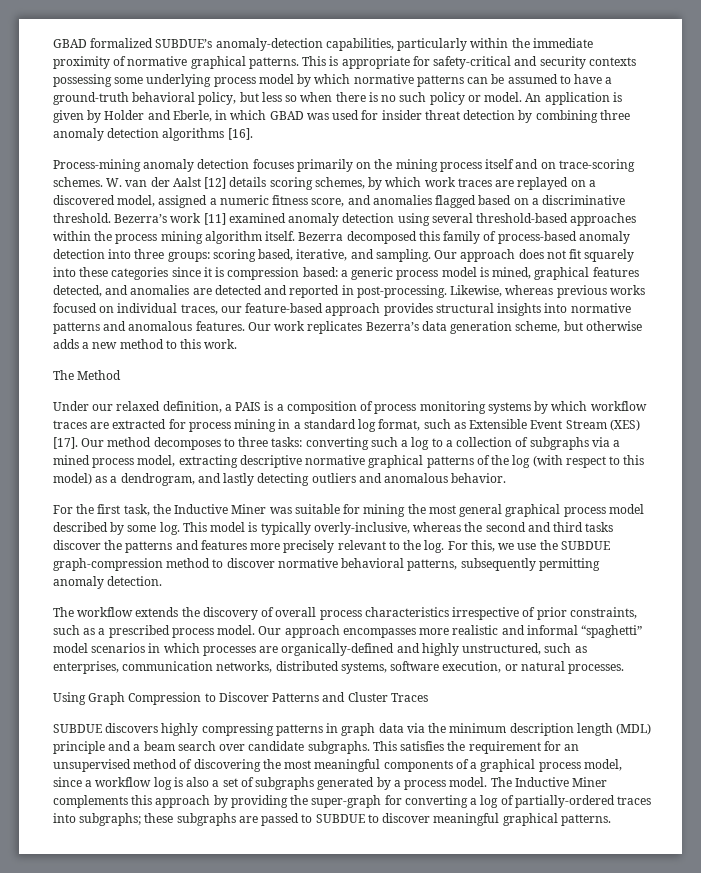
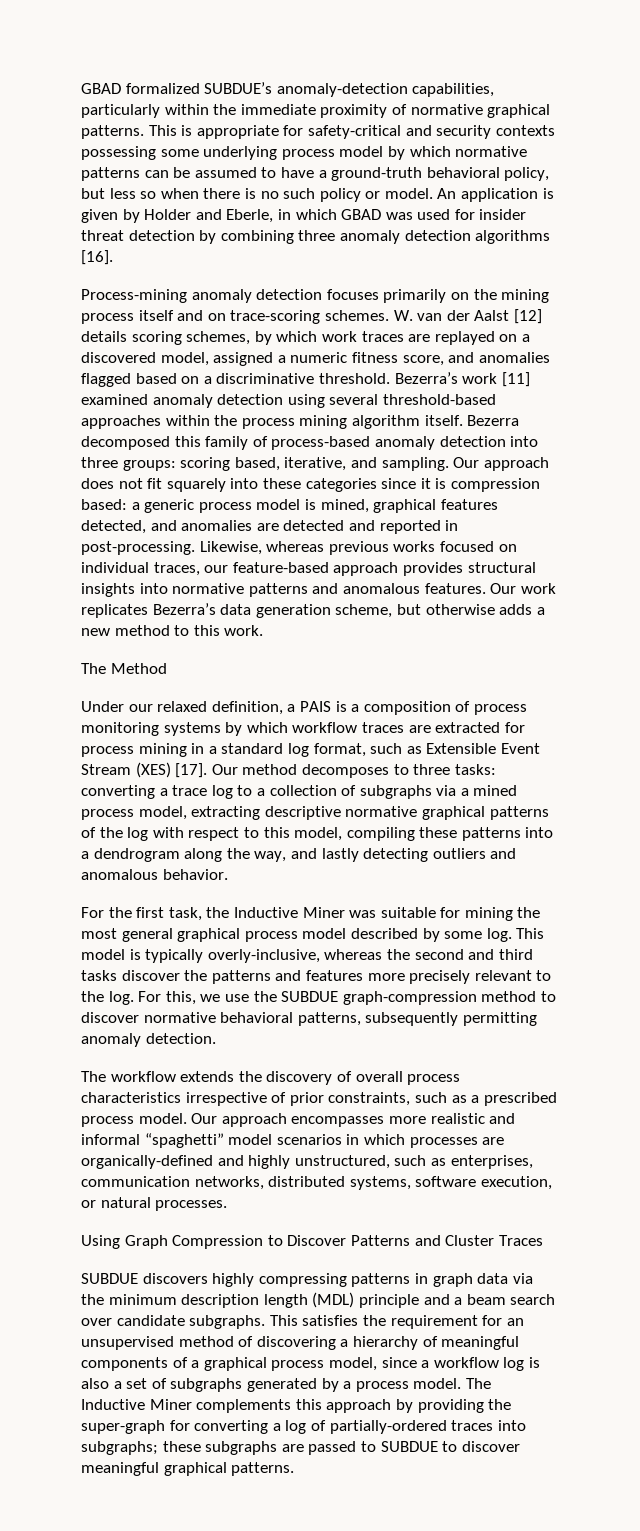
- Our method decomposes to three tasks: converting such a log to a collection of subgraphs via a mined process model, extracting descriptive normative graphical patterns of the log (with respect to this model) as a dendrogram, and lastly detecting outliers and anomalous behavior.
+ Our method decomposes to three tasks: converting a trace log to a collection of subgraphs via a mined process model, extracting descriptive normative graphical patterns of the log with respect to this model, compiling these patterns into a dendrogram along the way, and lastly detecting outliers and anomalous behavior.
- This satisfies the requirement for an unsupervised method of discovering the most meaningful components of a graphical process model, since a workflow log is also a set of subgraphs generated by a process model.
+ This satisfies the requirement for an unsupervised method of discovering a hierarchy of meaningful components of a graphical process model, since a workflow log is also a set of subgraphs generated by a process model.

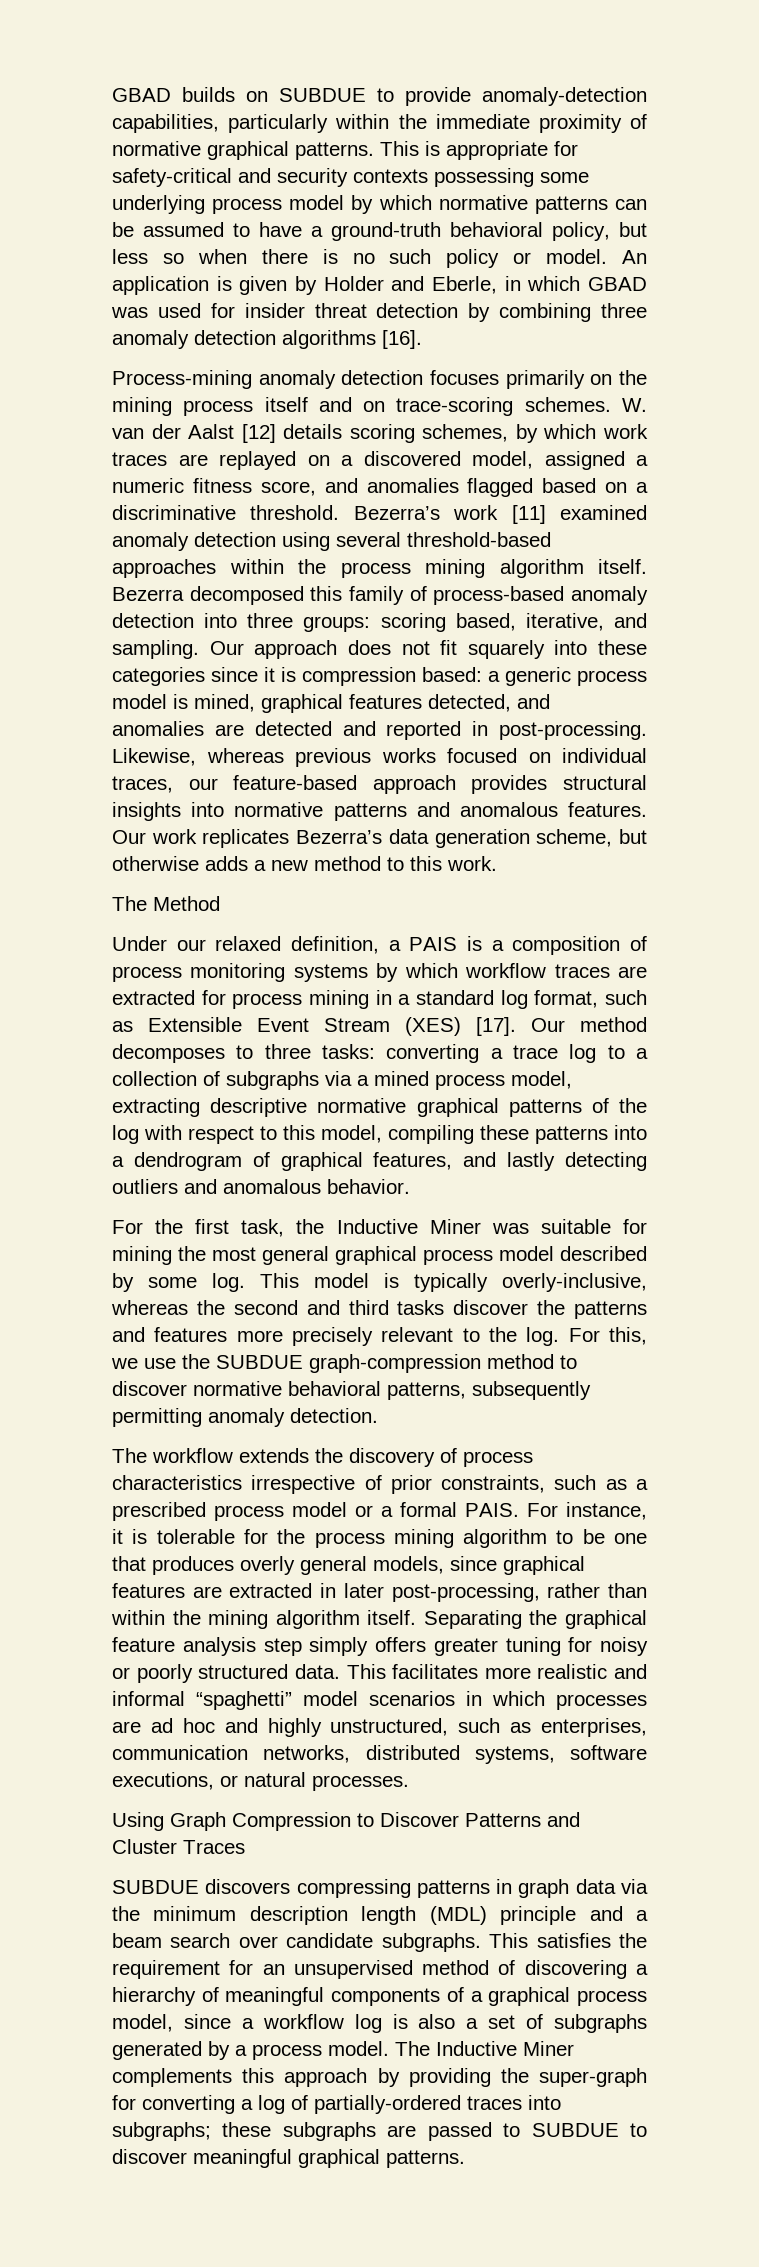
- GBAD formalized SUBDUE’s anomaly-detection capabilities, particularly within the immediate proximity of normative graphical patterns.
+ GBAD builds on SUBDUE to provide anomaly-detection capabilities, particularly within the immediate proximity of normative graphical patterns.
- Our method decomposes to three tasks: converting a trace log to a collection of subgraphs via a mined process model, extracting descriptive normative graphical patterns of the log with respect to this model, compiling these patterns into a dendrogram along the way, and lastly detecting outliers and anomalous behavior.
+ Our method decomposes to three tasks: converting a trace log to a collection of subgraphs via a mined process model, extracting descriptive normative graphical patterns of the log with respect to this model, compiling these patterns into a dendrogram of graphical features, and lastly detecting outliers and anomalous behavior.
- The workflow extends the discovery of overall process characteristics irrespective of prior constraints, such as a prescribed process model. Our approach encompasses more realistic and informal “spaghetti” model scenarios in which processes are organically-defined and highly unstructured, such as enterprises, communication networks, distributed systems, software execution, or natural processes.
+ The workflow extends the discovery of process characteristics irrespective of prior constraints, such as a prescribed process model or a formal PAIS. For instance, it is tolerable for the process mining algorithm to be one that produces overly general models, since graphical features are extracted in later post-processing, rather than within the mining algorithm itself. Separating the graphical feature analysis step simply offers greater tuning for noisy or poorly structured data. This facilitates more realistic and informal “spaghetti” model scenarios in which processes are ad hoc and highly unstructured, such as enterprises, communication networks, distributed systems, software executions, or natural processes.
- SUBDUE discovers highly compressing patterns in graph data via the minimum description length (MDL) principle and a beam search over candidate subgraphs.
+ SUBDUE discovers compressing patterns in graph data via the minimum description length (MDL) principle and a beam search over candidate subgraphs.

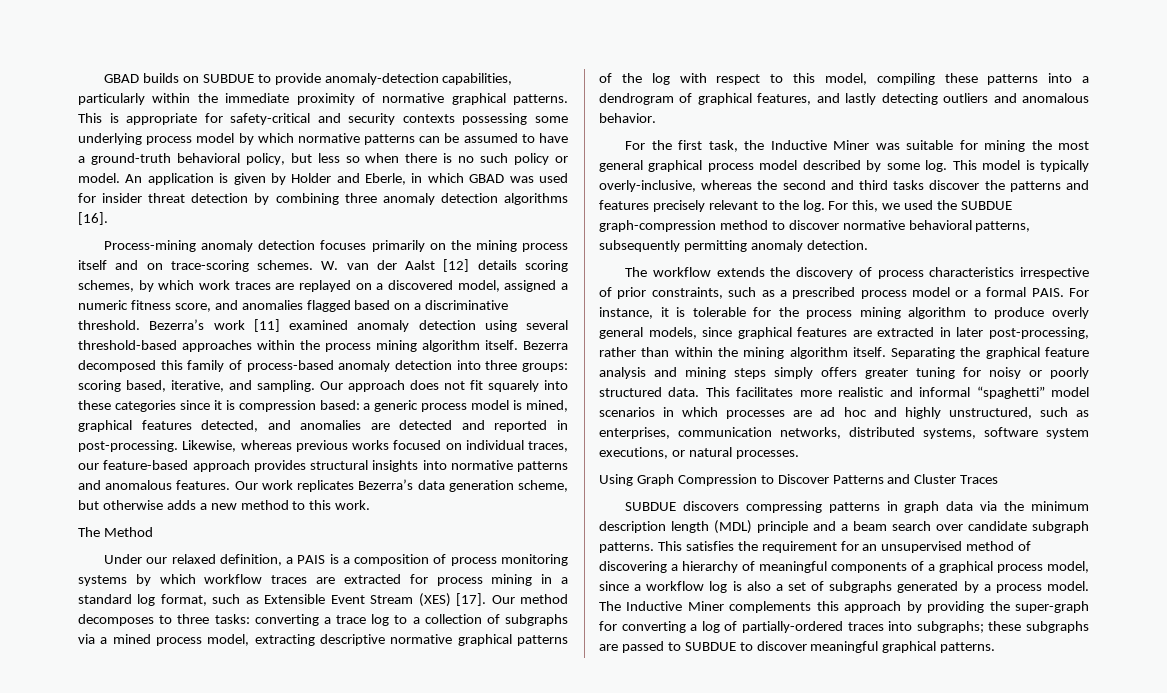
- This model is typically overly-inclusive, whereas the second and third tasks discover the patterns and features more precisely relevant to the log.
+ This model is typically overly-inclusive, whereas the second and third tasks discover the patterns and features precisely relevant to the log.
- For this, we use the SUBDUE graph-compression method to discover normative behavioral patterns, subsequently permitting anomaly detection.
+ For this, we used the SUBDUE graph-compression method to discover normative behavioral patterns, subsequently permitting anomaly detection.
- For instance, it is tolerable for the process mining algorithm to be one that produces overly general models, since graphical features are extracted in later post-processing, rather than within the mining algorithm itself.
+ For instance, it is tolerable for the process mining algorithm to produce overly general models, since graphical features are extracted in later post-processing, rather than within the mining algorithm itself.
- Separating the graphical feature analysis step simply offers greater tuning for noisy or poorly structured data.
+ Separating the graphical feature analysis and mining steps simply offers greater tuning for noisy or poorly structured data.
- This facilitates more realistic and informal “spaghetti” model scenarios in which processes are ad hoc and highly unstructured, such as enterprises, communication networks, distributed systems, software executions, or natural processes.
+ This facilitates more realistic and informal “spaghetti” model scenarios in which processes are ad hoc and highly unstructured, such as enterprises, communication networks, distributed systems, software system executions, or natural processes.
- SUBDUE discovers compressing patterns in graph data via the minimum description length (MDL) principle and a beam search over candidate subgraphs.
+ SUBDUE discovers compressing patterns in graph data via the minimum description length (MDL) principle and a beam search over candidate subgraph patterns.

